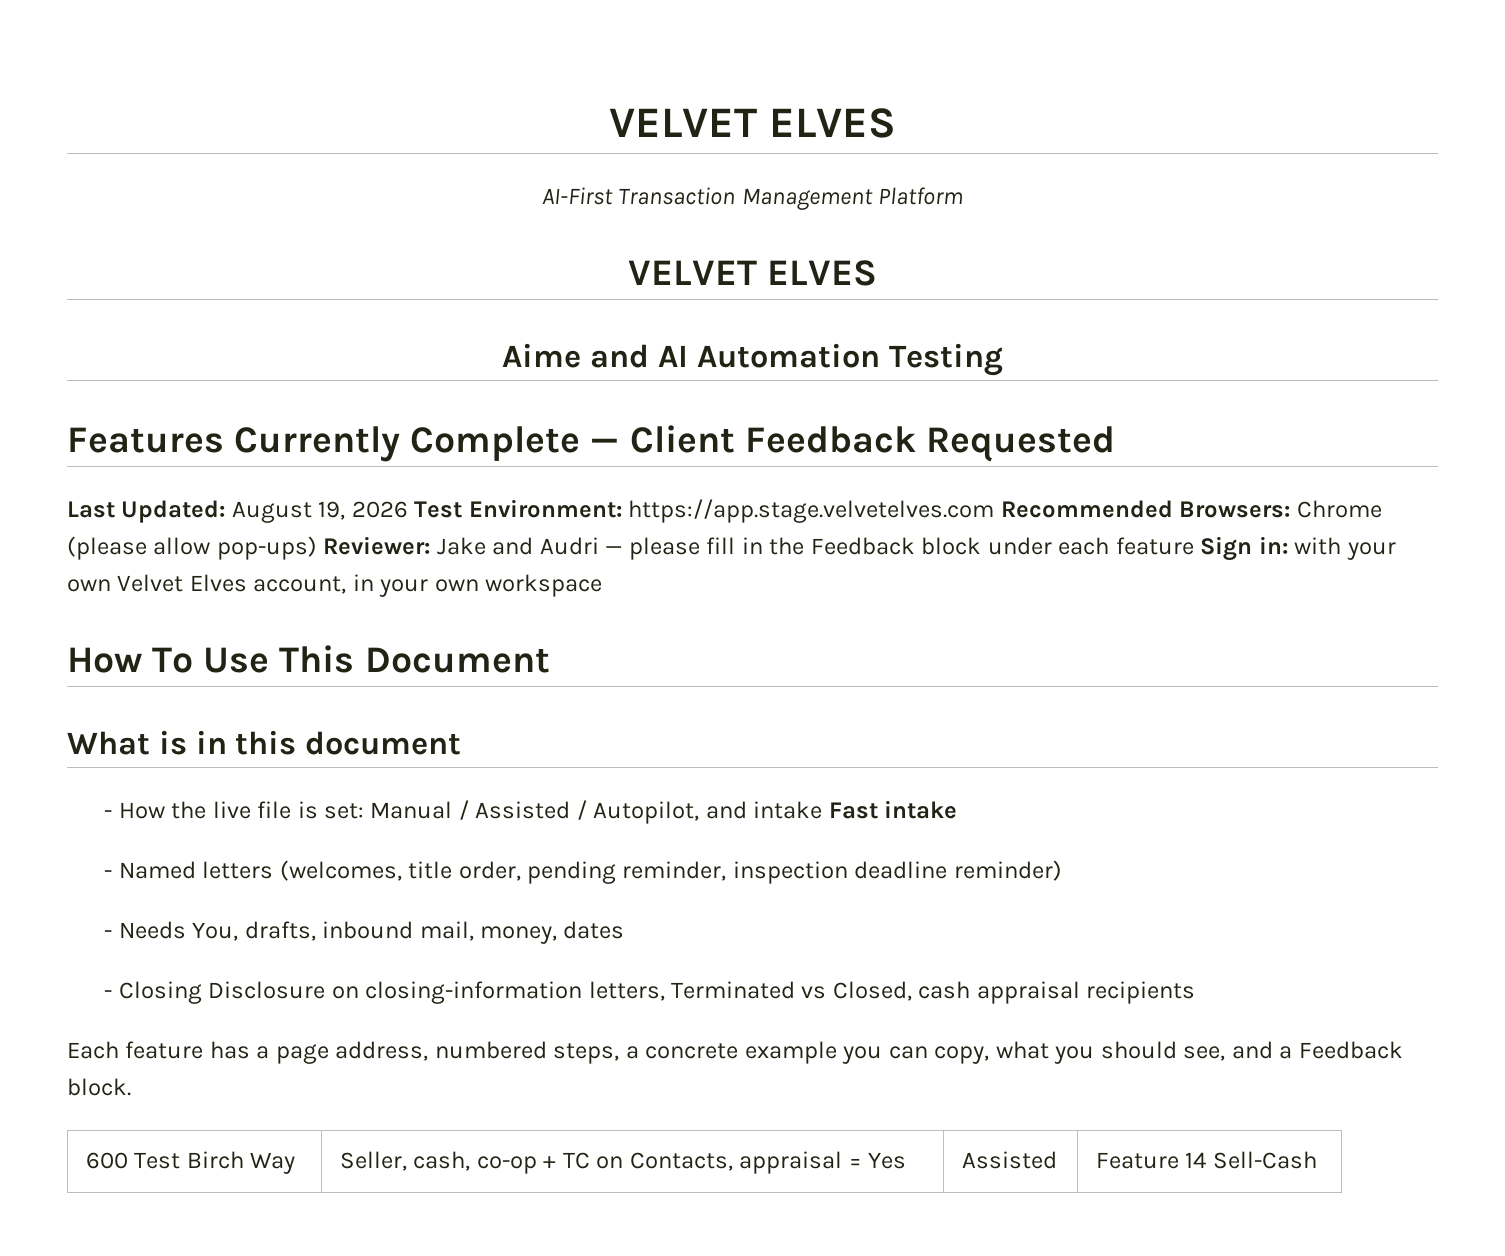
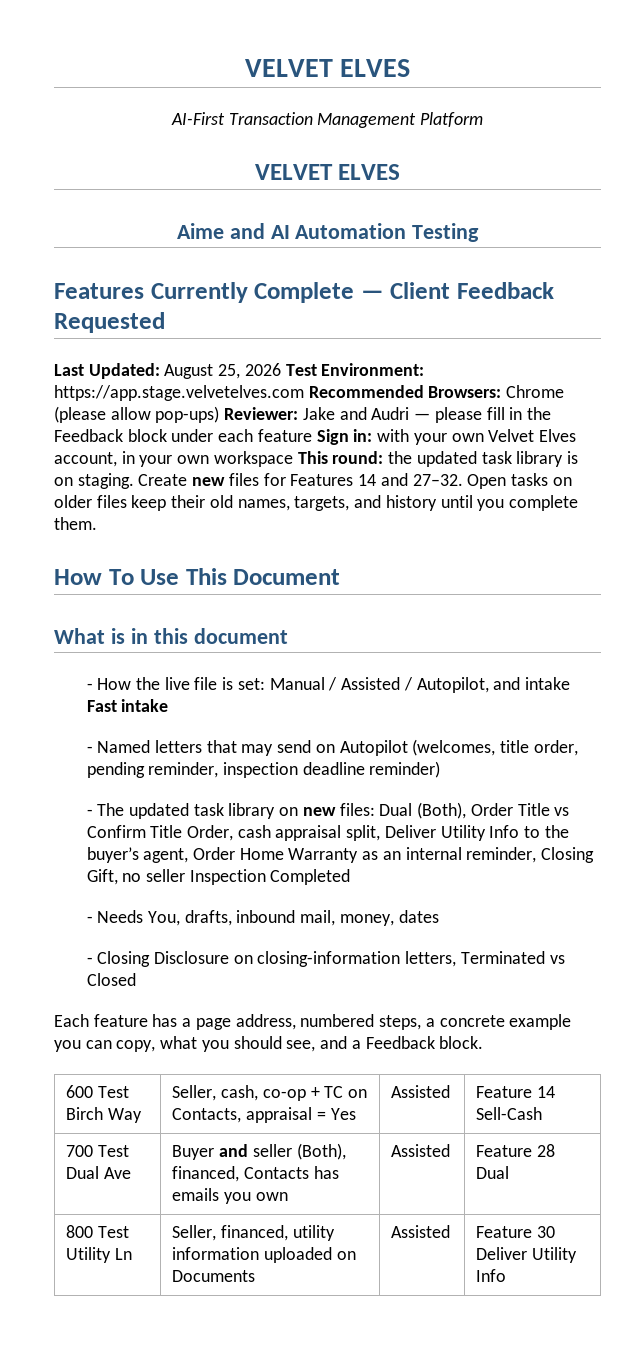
- Last Updated: August 19, 2026 Test Environment: https://app.stage.velvetelves.com Recommended Browsers: Chrome (please allow pop-ups) Reviewer: Jake and Audri — please fill in the Feedback block under each feature Sign in: with your own Velvet Elves account, in your own workspace
+ Last Updated: August 25, 2026 Test Environment: https://app.stage.velvetelves.com Recommended Browsers: Chrome (please allow pop-ups) Reviewer: Jake and Audri — please fill in the Feedback block under each feature Sign in: with your own Velvet Elves account, in your own workspace This round: the updated task library is on staging. Create new files for Features 14 and 27–32. Open tasks on older files keep their old names, targets, and history until you complete them.
- - Named letters (welcomes, title order, pending reminder, inspection deadline reminder)
+ - Named letters that may send on Autopilot (welcomes, title order, pending reminder, inspection deadline reminder)
+ - The updated task library on new files: Dual (Both), Order Title vs Confirm Title Order, cash appraisal split, Deliver Utility Info to the buyer’s agent, Order Home Warranty as an internal reminder, Closing Gift, no seller Inspection Completed
- - Closing Disclosure on closing-information letters, Terminated vs Closed, cash appraisal recipients
+ - Closing Disclosure on closing-information letters, Terminated vs Closed
+ 700 Test Dual Ave | Buyer and seller (Both), financed, Contacts has emails you own | Assisted | Feature 28 Dual
+ 800 Test Utility Ln | Seller, financed, utility information uploaded on Documents | Assisted | Feature 30 Deliver Utility Info

